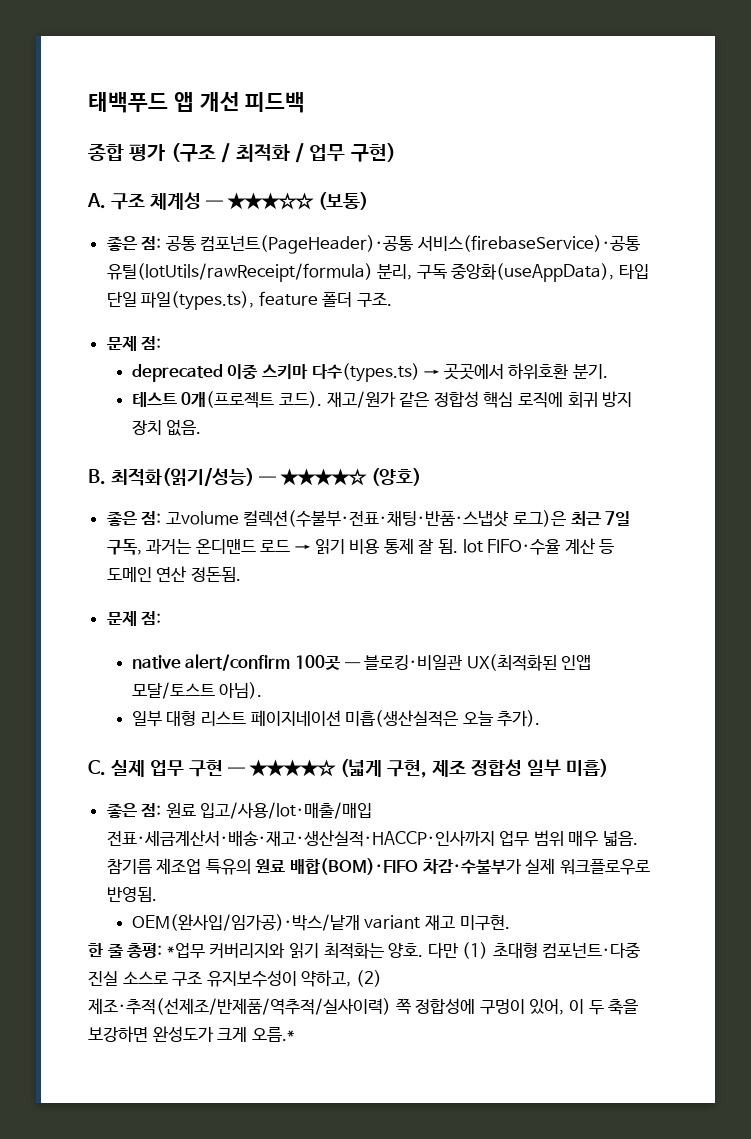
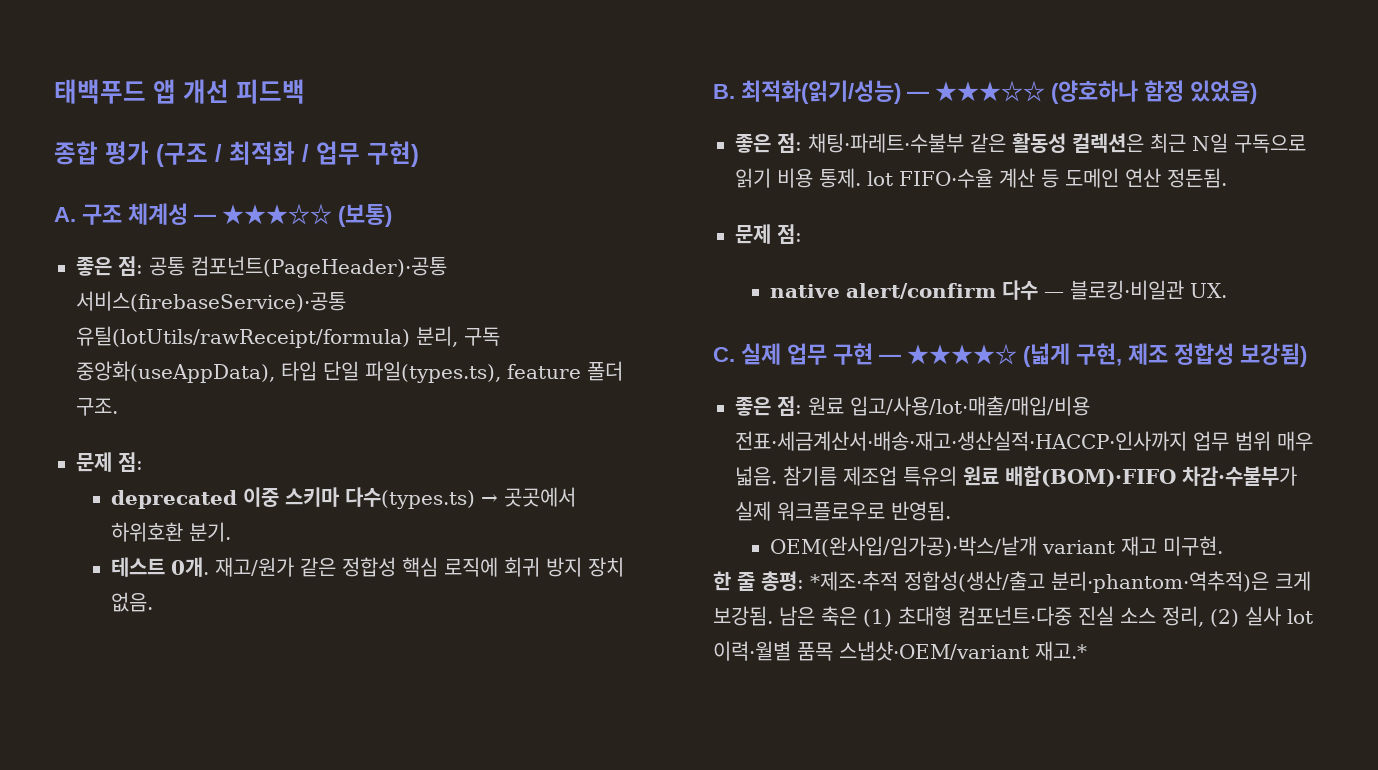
- 테스트 0개(프로젝트 코드).
+ 테스트 0개.
- B. 최적화(읽기/성능) — ★★★★☆ (양호)
- 좋은 점: 고volume 컬렉션(수불부·전표·채팅·반품·스냅샷 로그)은 최근 7일 구독, 과거는 온디맨드 로드 → 읽기 비용 통제 잘 됨. lot FIFO·수율 계산 등 도메인 연산 정돈됨.
+ B. 최적화(읽기/성능) — ★★★☆☆ (양호하나 함정 있었음)
+ 좋은 점: 채팅·파레트·수불부 같은 활동성 컬렉션은 최근 N일 구독으로 읽기 비용 통제. lot FIFO·수율 계산 등 도메인 연산 정돈됨.
- native alert/confirm 100곳 — 블로킹·비일관 UX(최적화된 인앱 모달/토스트 아님).
- 일부 대형 리스트 페이지네이션 미흡(생산실적은 오늘 추가).
+ native alert/confirm 다수 — 블로킹·비일관 UX.
- C. 실제 업무 구현 — ★★★★☆ (넓게 구현, 제조 정합성 일부 미흡)
+ C. 실제 업무 구현 — ★★★★☆ (넓게 구현, 제조 정합성 보강됨)
- 좋은 점: 원료 입고/사용/lot·매출/매입 전표·세금계산서·배송·재고·생산실적·HACCP·인사까지 업무 범위 매우 넓음.
+ 좋은 점: 원료 입고/사용/lot·매출/매입/비용 전표·세금계산서·배송·재고·생산실적·HACCP·인사까지 업무 범위 매우 넓음.
- 한 줄 총평: *업무 커버리지와 읽기 최적화는 양호. 다만 (1) 초대형 컴포넌트·다중 진실 소스로 구조 유지보수성이 약하고, (2) 제조·추적(선제조/반제품/역추적/실사이력) 쪽 정합성에 구멍이 있어, 이 두 축을 보강하면 완성도가 크게 오름.*
+ 한 줄 총평: *제조·추적 정합성(생산/출고 분리·phantom·역추적)은 크게 보강됨. 남은 축은 (1) 초대형 컴포넌트·다중 진실 소스 정리, (2) 실사 lot 이력·월별 품목 스냅샷·OEM/variant 재고.*

